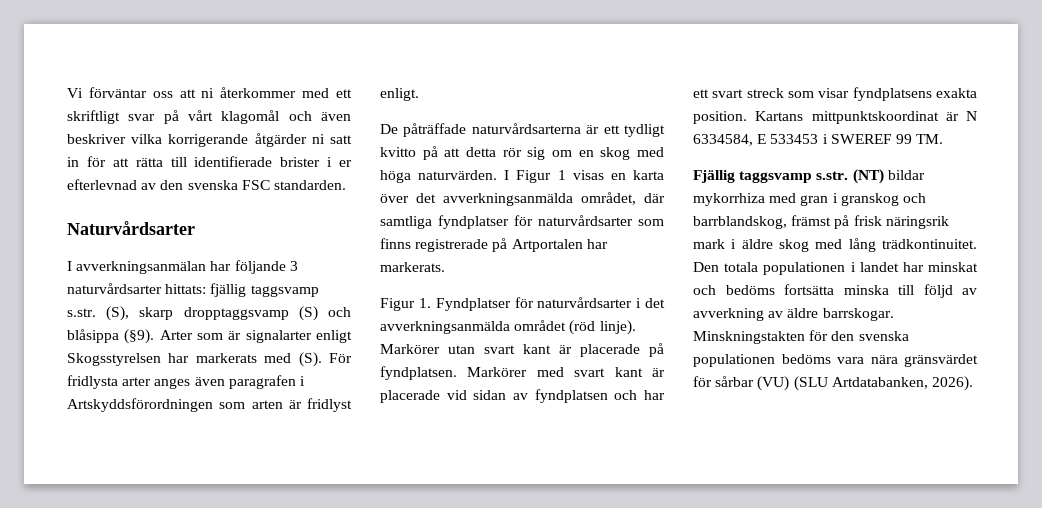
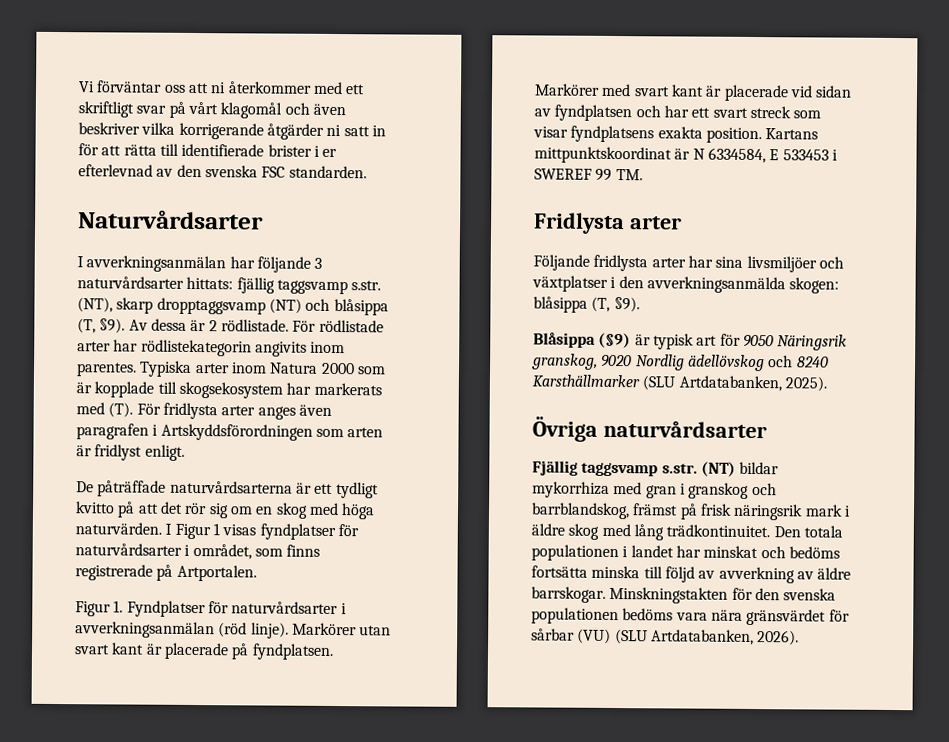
- I avverkningsanmälan har följande 3 naturvårdsarter hittats: fjällig taggsvamp s.str. (S), skarp dropptaggsvamp (S) och blåsippa (§9). Arter som är signalarter enligt Skogsstyrelsen har markerats med (S). För fridlysta arter anges även paragrafen i Artskyddsförordningen som arten är fridlyst enligt.
+ I avverkningsanmälan har följande 3 naturvårdsarter hittats: fjällig taggsvamp s.str. (NT), skarp dropptaggsvamp (NT) och blåsippa (T, §9). Av dessa är 2 rödlistade. För rödlistade arter har rödlistekategorin angivits inom parentes. Typiska arter inom Natura 2000 som är kopplade till skogsekosystem har markerats med (T). För fridlysta arter anges även paragrafen i Artskyddsförordningen som arten är fridlyst enligt.
- De påträffade naturvårdsarterna är ett tydligt kvitto på att detta rör sig om en skog med höga naturvärden.
+ De påträffade naturvårdsarterna är ett tydligt kvitto på att det rör sig om en skog med höga naturvärden.
- I Figur 1 visas en karta över det avverkningsanmälda området, där samtliga fyndplatser för naturvårdsarter som finns registrerade på Artportalen har markerats.
+ I Figur 1 visas fyndplatser för naturvårdsarter i området, som finns registrerade på Artportalen.
- Figur 1. Fyndplatser för naturvårdsarter i det avverkningsanmälda området (röd linje).
+ Figur 1. Fyndplatser för naturvårdsarter i avverkningsanmälan (röd linje).
+ Fridlysta arter
+ Följande fridlysta arter har sina livsmiljöer och växtplatser i den avverkningsanmälda skogen: blåsippa (T, §9).
+ Blåsippa (§9) är typisk art för 9050 Näringsrik granskog, 9020 Nordlig ädellövskog och 8240 Karsthällmarker (SLU Artdatabanken, 2025).
+ Övriga naturvårdsarter

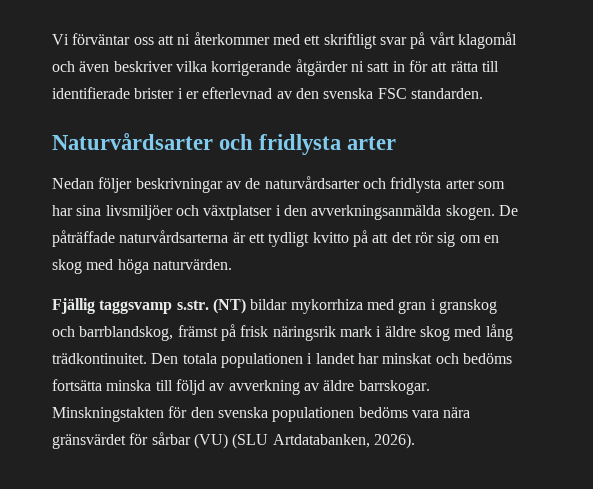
- Naturvårdsarter
- I avverkningsanmälan har följande 3 naturvårdsarter hittats: fjällig taggsvamp s.str. (NT), skarp dropptaggsvamp (NT) och blåsippa (T, §9). Av dessa är 2 rödlistade. För rödlistade arter har rödlistekategorin angivits inom parentes. Typiska arter inom Natura 2000 som är kopplade till skogsekosystem har markerats med (T). För fridlysta arter anges även paragrafen i Artskyddsförordningen som arten är fridlyst enligt.
- De påträffade naturvårdsarterna är ett tydligt kvitto på att det rör sig om en skog med höga naturvärden. I Figur 1 visas fyndplatser för naturvårdsarter i området, som finns registrerade på Artportalen.
- Figur 1. Fyndplatser för naturvårdsarter i avverkningsanmälan (röd linje). Markörer utan svart kant är placerade på fyndplatsen. Markörer med svart kant är placerade vid sidan av fyndplatsen och har ett svart streck som visar fyndplatsens exakta position. Kartans mittpunktskoordinat är N 6334584, E 533453 i SWEREF 99 TM.
- Fridlysta arter
- Följande fridlysta arter har sina livsmiljöer och växtplatser i den avverkningsanmälda skogen: blåsippa (T, §9).
- Blåsippa (§9) är typisk art för 9050 Näringsrik granskog, 9020 Nordlig ädellövskog och 8240 Karsthällmarker (SLU Artdatabanken, 2025).
- Övriga naturvårdsarter
+ Naturvårdsarter och fridlysta arter
+ Nedan följer beskrivningar av de naturvårdsarter och fridlysta arter som har sina livsmiljöer och växtplatser i den avverkningsanmälda skogen. De påträffade naturvårdsarterna är ett tydligt kvitto på att det rör sig om en skog med höga naturvärden.

